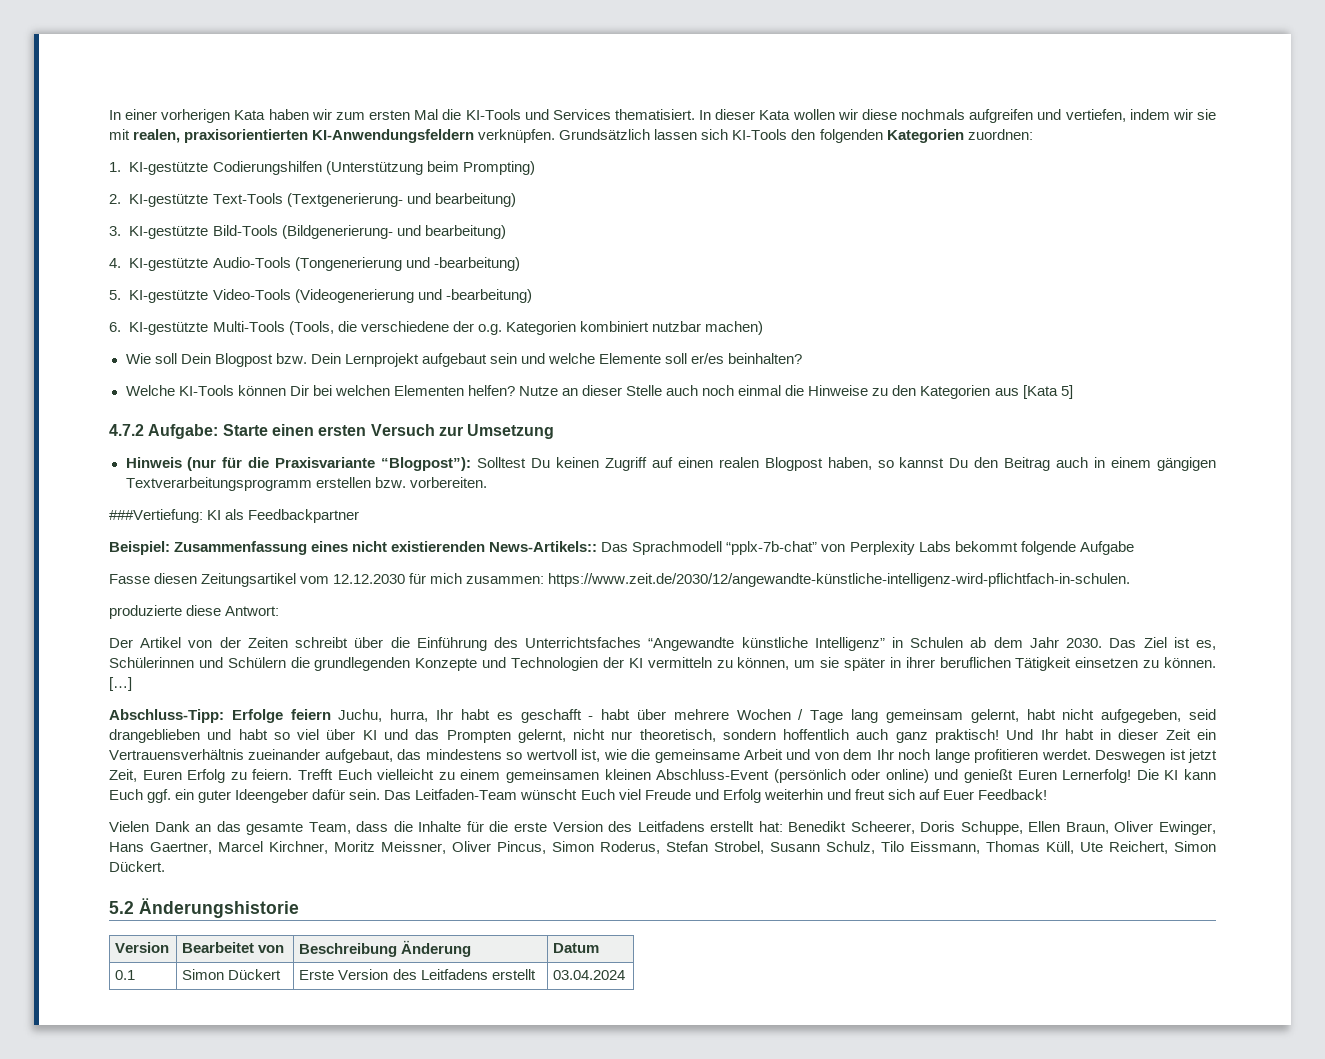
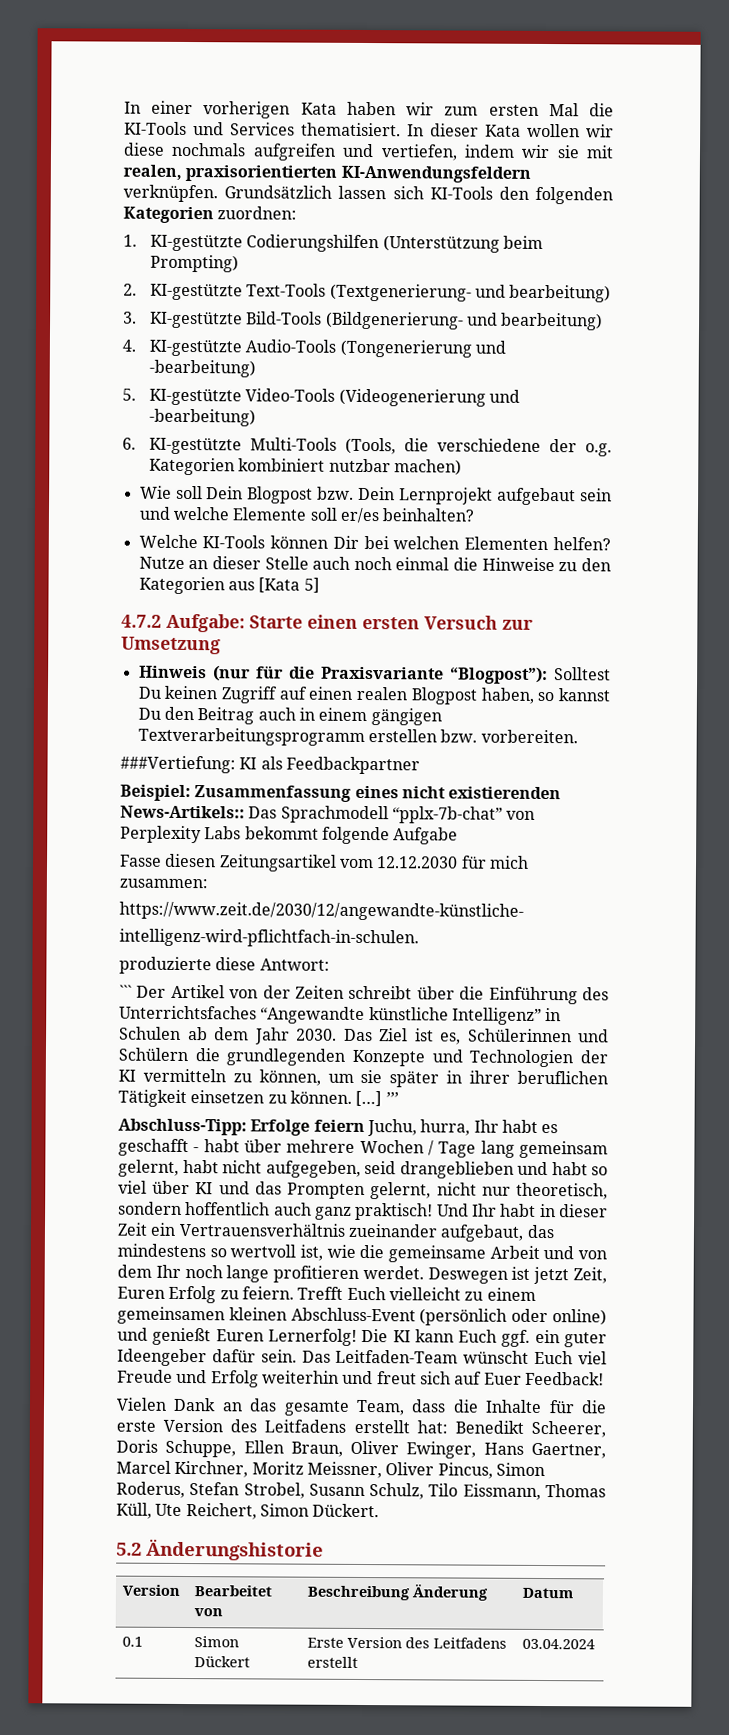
- Fasse diesen Zeitungsartikel vom 12.12.2030 für mich zusammen: https://www.zeit.de/2030/12/angewandte-künstliche-intelligenz-wird-pflichtfach-in-schulen.
+ Fasse diesen Zeitungsartikel vom 12.12.2030 für mich zusammen:
+ https://www.zeit.de/2030/12/angewandte-künstliche-
+ intelligenz-wird-pflichtfach-in-schulen.
- Der Artikel von der Zeiten schreibt über die Einführung des Unterrichtsfaches “Angewandte künstliche Intelligenz” in Schulen ab dem Jahr 2030.
+ ``` Der Artikel von der Zeiten schreibt über die Einführung des Unterrichtsfaches “Angewandte künstliche Intelligenz” in Schulen ab dem Jahr 2030.
- […]
+ […] ’’’

